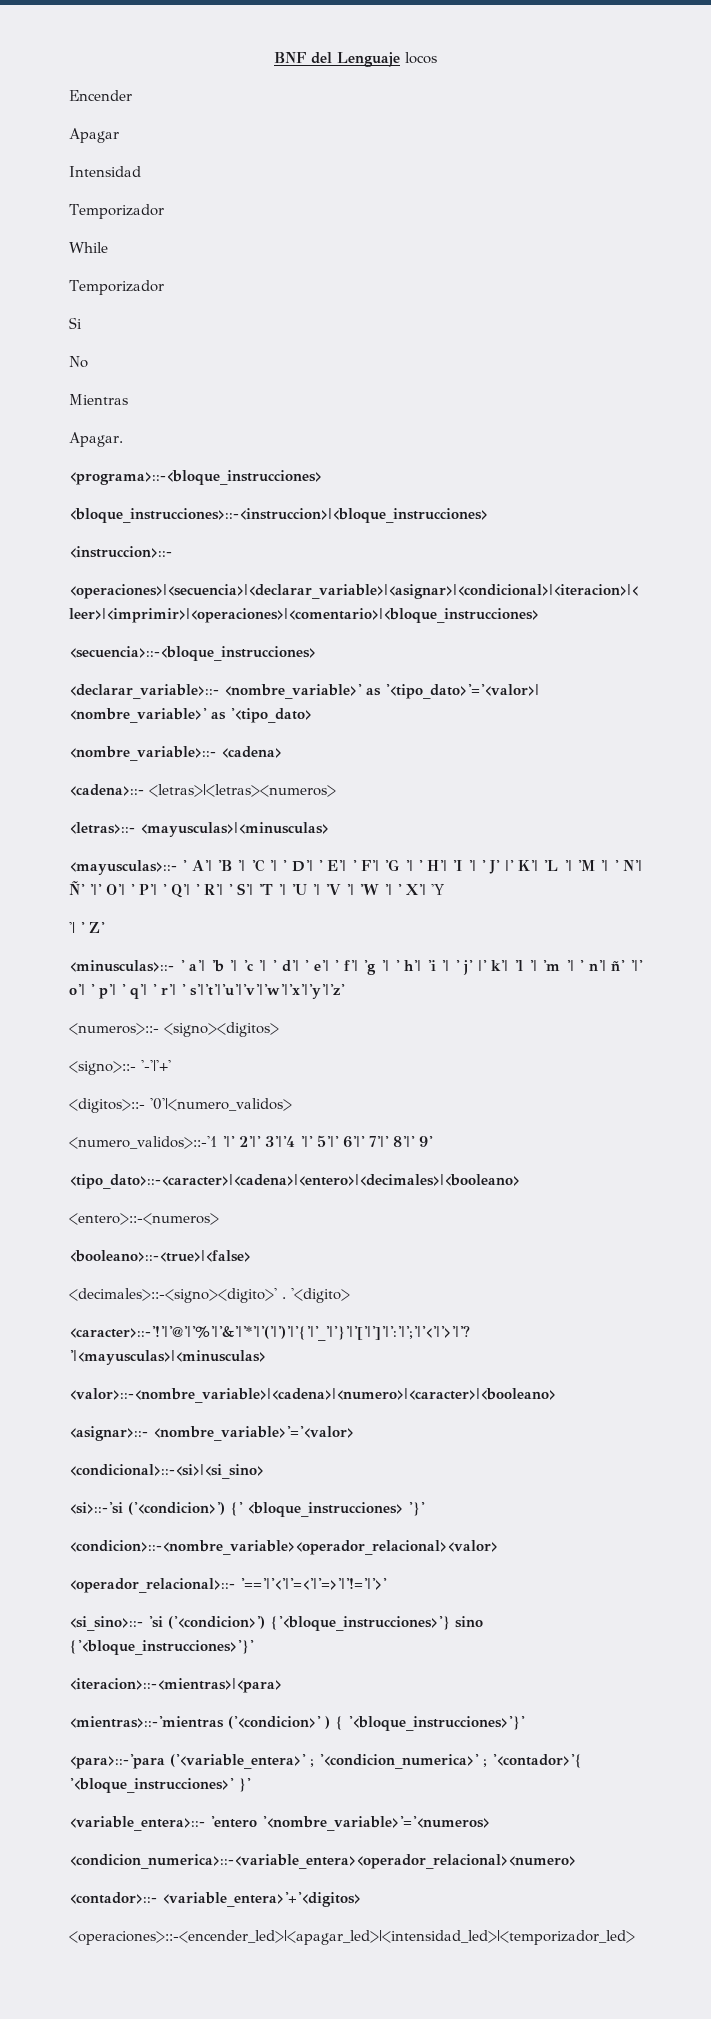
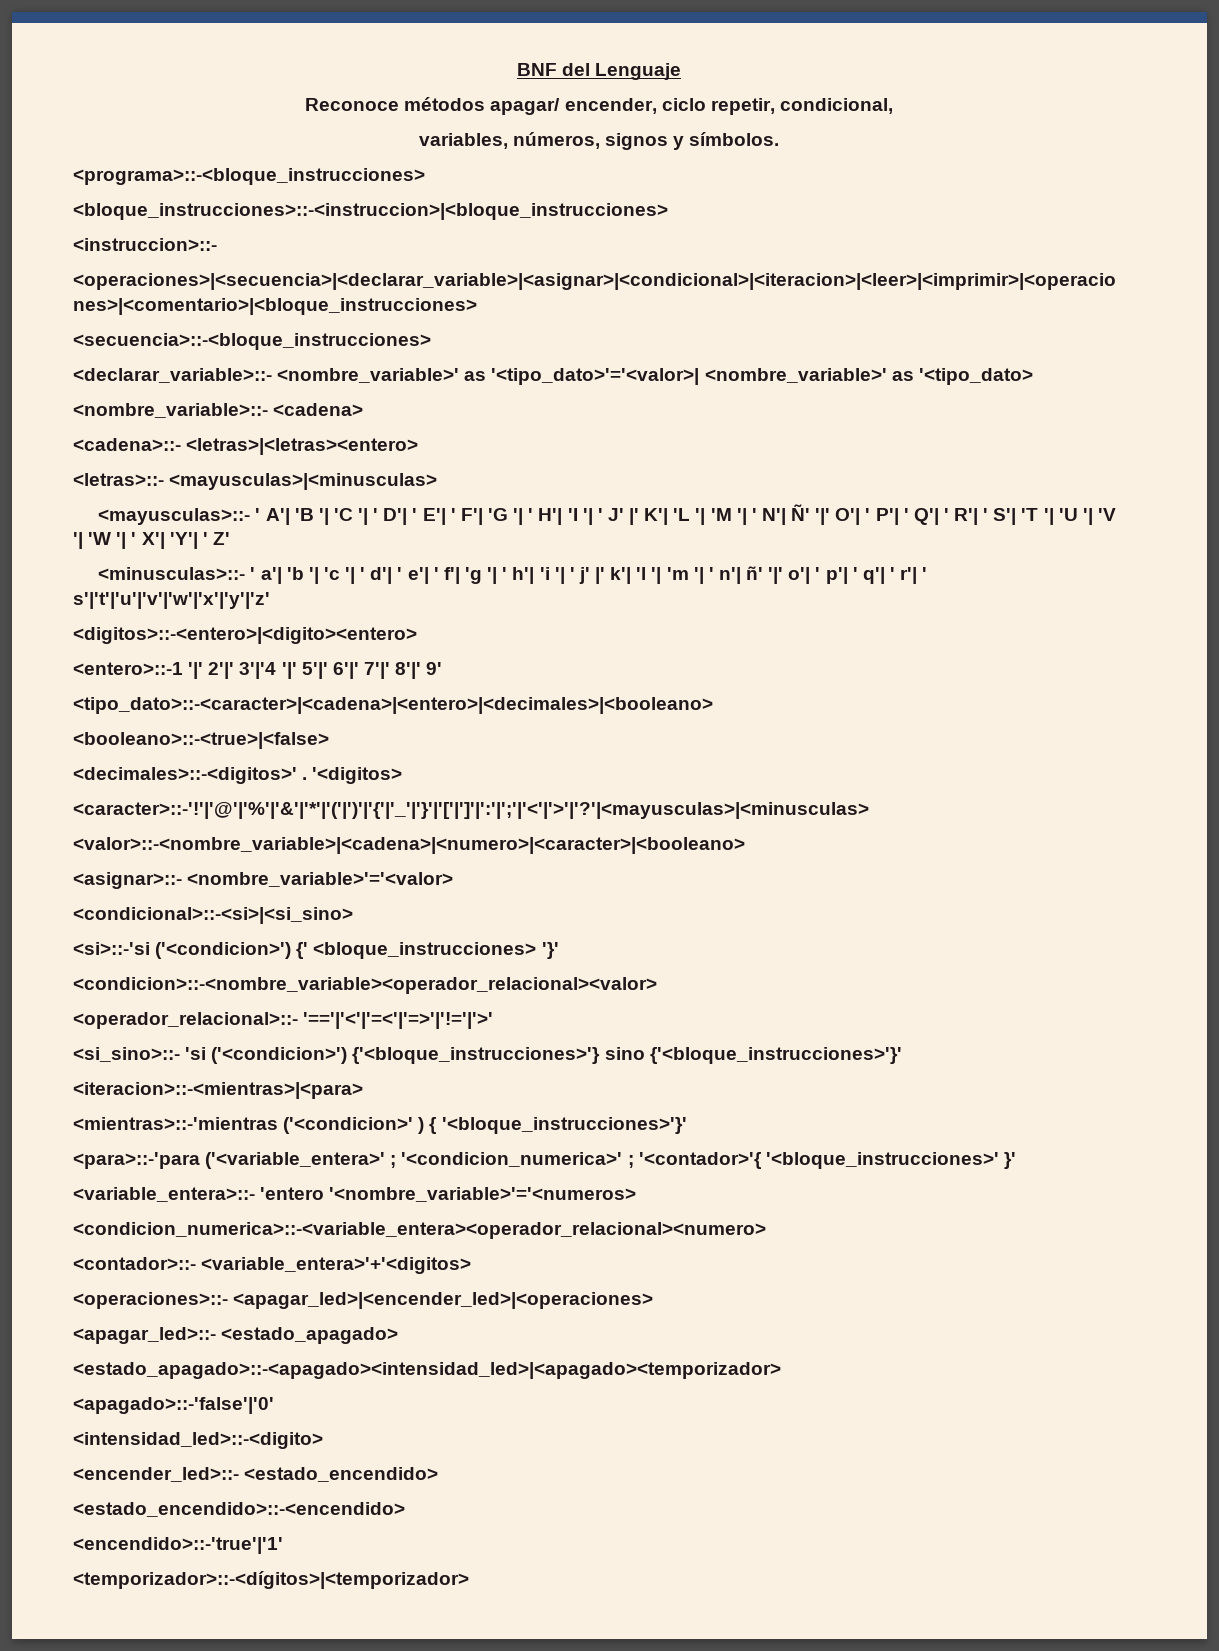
- BNF del Lenguaje locos
- Encender
- Apagar
- Intensidad
- Temporizador
- While
- Temporizador
- Si
- No
- Mientras
- Apagar.
+ BNF del Lenguaje
+ Reconoce métodos apagar/ encender, ciclo repetir, condicional,
+ variables, números, signos y símbolos.
- <cadena>::- <letras>|<letras><numeros>
+ <cadena>::- <letras>|<letras><entero>
- <mayusculas>::- ' A'| 'B '| 'C '| ' D'| ' E'| ' F'| 'G '| ' H'| 'I '| ' J' |' K'| 'L '| 'M '| ' N'| Ñ' '|' O'| ' P'| ' Q'| ' R'| ' S'| 'T '| 'U '| 'V '| 'W '| ' X'| 'Y
- '| ' Z'
+ <mayusculas>::- ' A'| 'B '| 'C '| ' D'| ' E'| ' F'| 'G '| ' H'| 'I '| ' J' |' K'| 'L '| 'M '| ' N'| Ñ' '|' O'| ' P'| ' Q'| ' R'| ' S'| 'T '| 'U '| 'V '| 'W '| ' X'| 'Y'| ' Z'
- <numeros>::- <signo><digitos>
- <signo>::- '-'|'+'
- <digitos>::- '0'|<numero_validos>
- <numero_validos>::-'1 '|' 2'|' 3'|'4 '|' 5'|' 6'|' 7'|' 8'|' 9'
+ <digitos>::-<entero>|<digito><entero>
+ <entero>::-1 '|' 2'|' 3'|'4 '|' 5'|' 6'|' 7'|' 8'|' 9'
- <entero>::-<numeros>
- <decimales>::-<signo><digito>' . '<digito>
+ <decimales>::-<digitos>' . '<digitos>
- <operaciones>::-<encender_led>|<apagar_led>|<intensidad_led>|<temporizador_led>
+ <operaciones>::- <apagar_led>|<encender_led>|<operaciones>
+ <apagar_led>::- <estado_apagado>
+ <estado_apagado>::-<apagado><intensidad_led>|<apagado><temporizador>
+ <apagado>::-'false'|'0'
+ <intensidad_led>::-<digito>
+ <encender_led>::- <estado_encendido>
+ <estado_encendido>::-<encendido>
+ <encendido>::-'true'|'1'
+ <temporizador>::-<dígitos>|<temporizador>

